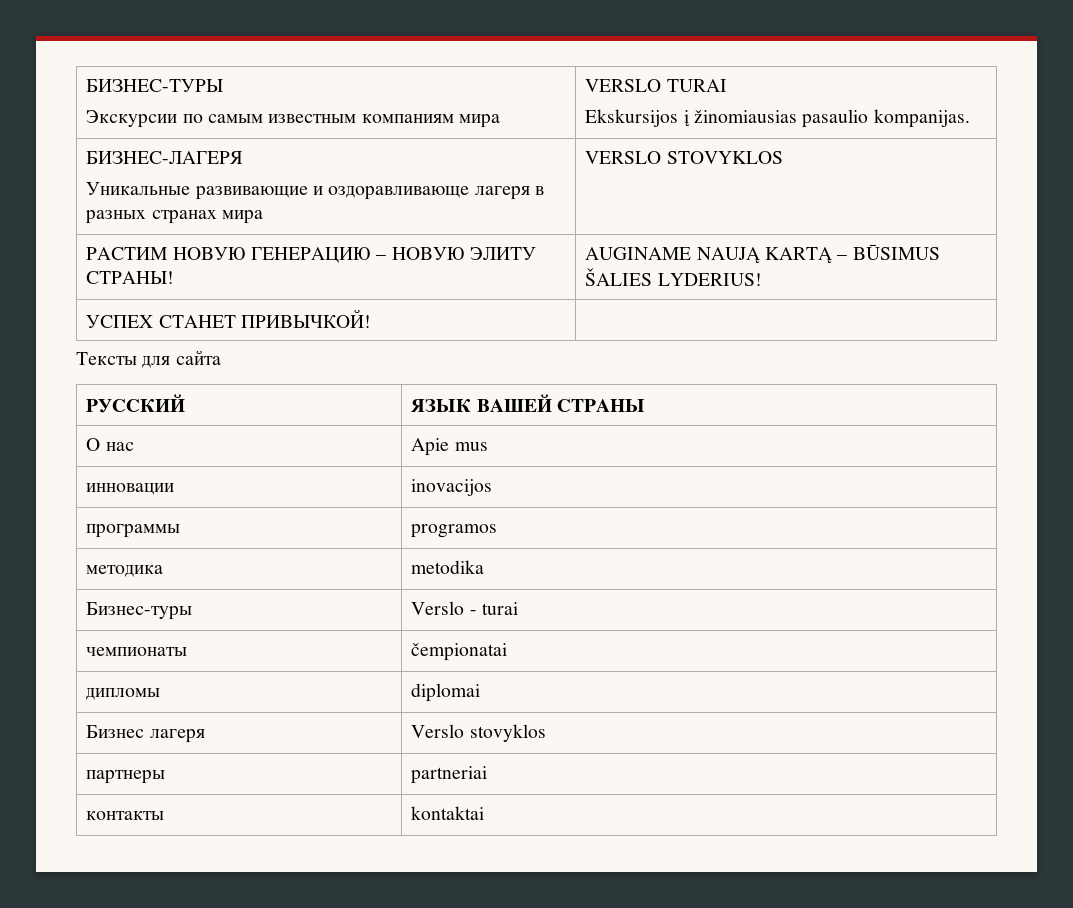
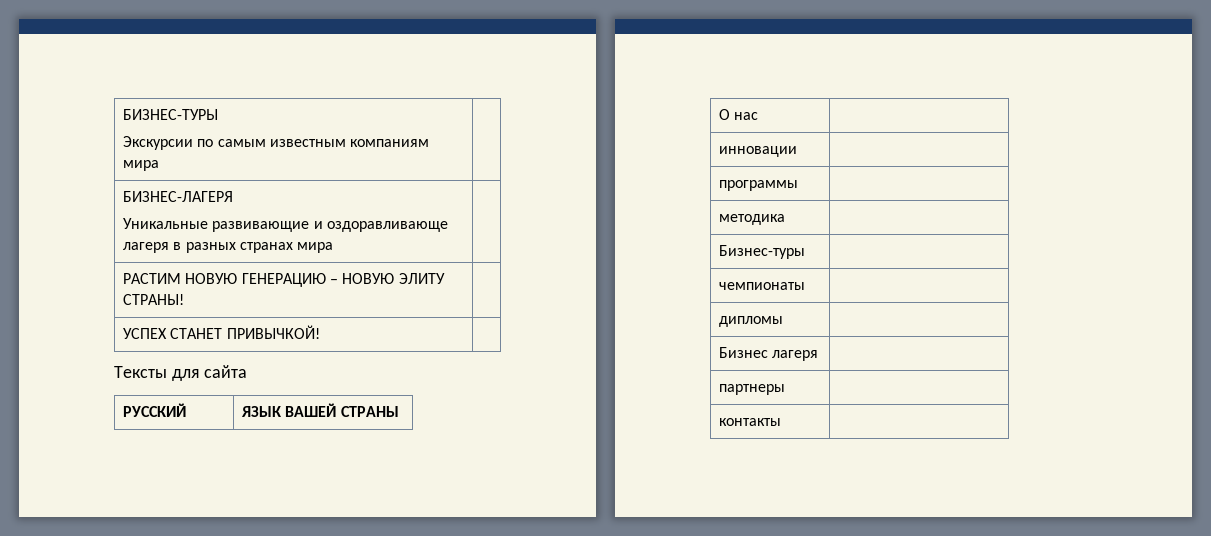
  БИЗНЕС-ТУРЫ
- Экскурсии по самым известным компаниям мира | VERSLO TURAI
- Ekskursijos į žinomiausias pasaulio kompanijas.
+ Экскурсии по самым известным компаниям мира |
  БИЗНЕС-ЛАГЕРЯ
- Уникальные развивающие и оздоравливающе лагеря в разных странах мира | VERSLO STOVYKLOS
+ Уникальные развивающие и оздоравливающе лагеря в разных странах мира |
- РАСТИМ НОВУЮ ГЕНЕРАЦИЮ – НОВУЮ ЭЛИТУ СТРАНЫ! | AUGINAME NAUJĄ KARTĄ – BŪSIMUS ŠALIES LYDERIUS!
+ РАСТИМ НОВУЮ ГЕНЕРАЦИЮ – НОВУЮ ЭЛИТУ СТРАНЫ! |
- О нас | Apie mus
+ О нас |
- инновации | inovacijos
+ инновации |
- программы | programos
+ программы |
- методика | metodika
+ методика |
- Бизнес-туры | Verslo - turai
+ Бизнес-туры |
- чемпионаты | čempionatai
+ чемпионаты |
- дипломы | diplomai
+ дипломы |
- Бизнес лагеря | Verslo stovyklos
+ Бизнес лагеря |
- партнеры | partneriai
+ партнеры |
- контакты | kontaktai
+ контакты |

